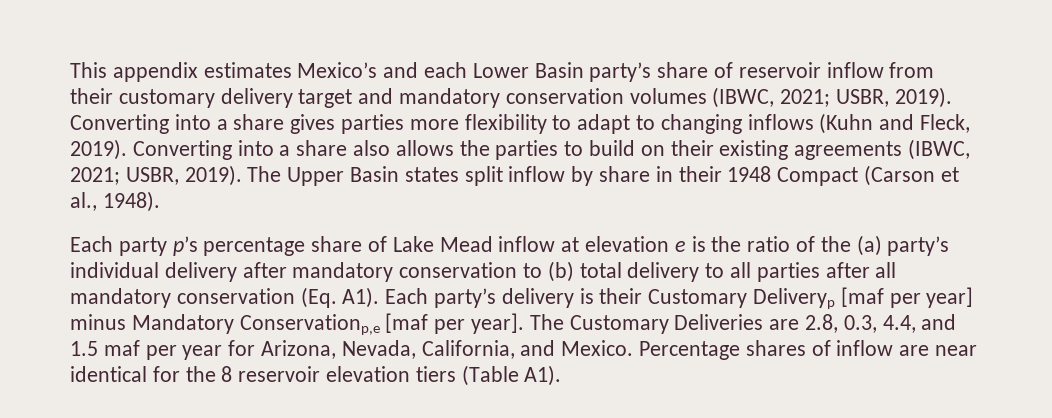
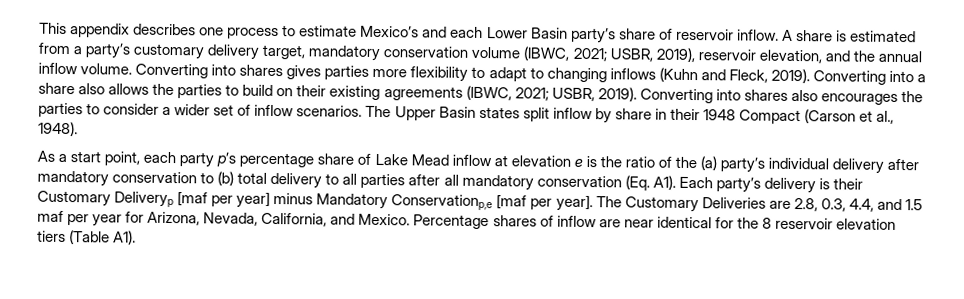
- This appendix estimates Mexico’s and each Lower Basin party’s share of reservoir inflow from their customary delivery target and mandatory conservation volumes (IBWC, 2021; USBR, 2019). Converting into a share gives parties more flexibility to adapt to changing inflows (Kuhn and Fleck, 2019).
+ This appendix describes one process to estimate Mexico’s and each Lower Basin party’s share of reservoir inflow. A share is estimated from a party’s customary delivery target, mandatory conservation volume (IBWC, 2021; USBR, 2019), reservoir elevation, and the annual inflow volume. Converting into shares gives parties more flexibility to adapt to changing inflows (Kuhn and Fleck, 2019).
+ Converting into shares also encourages the parties to consider a wider set of inflow scenarios.
- Each party p’s percentage share of Lake Mead inflow at elevation e is the ratio of the (a) party’s individual delivery after mandatory conservation to (b) total delivery to all parties after all mandatory conservation (Eq. A1). Each party’s delivery is their Customary Deliveryp [maf per year] minus Mandatory Conservationp,e [maf per year].
+ As a start point, each party p’s percentage share of Lake Mead inflow at elevation e is the ratio of the (a) party’s individual delivery after mandatory conservation to (b) total delivery to all parties after all mandatory conservation (Eq. A1). Each party’s delivery is their Customary Deliveryp [maf per year] minus Mandatory Conservationp,e [maf per year].

